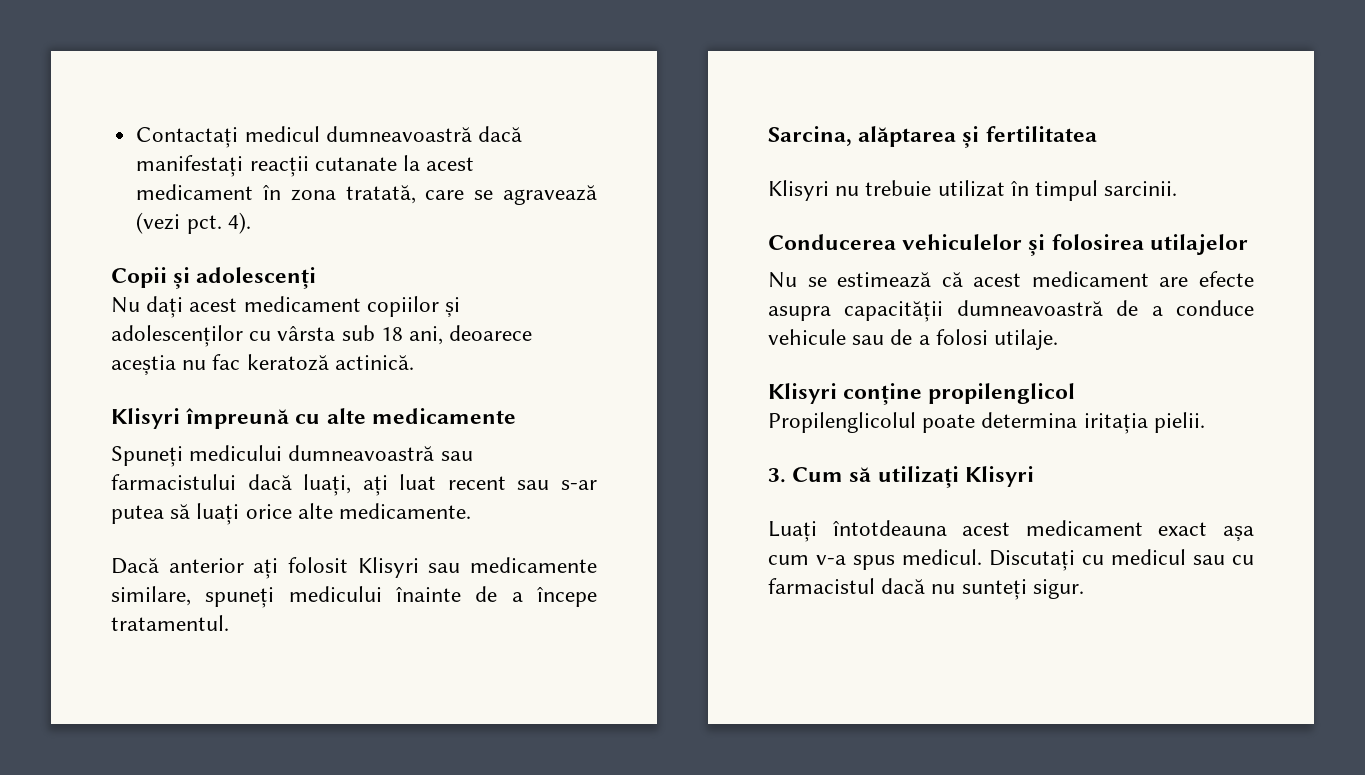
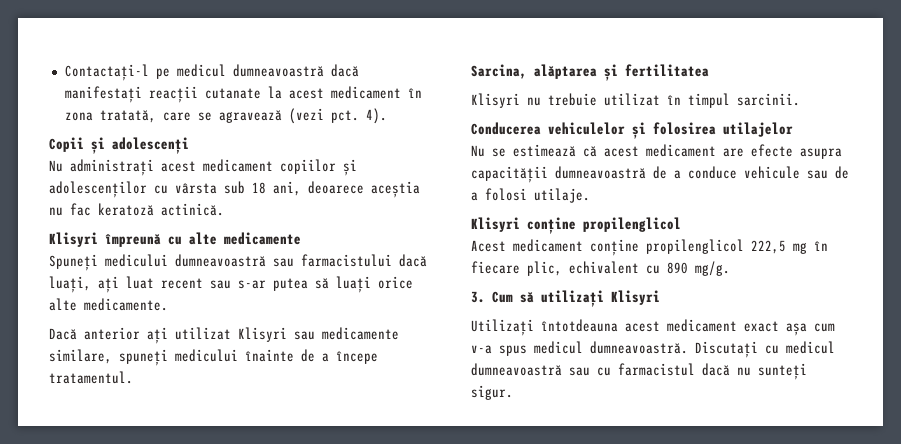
- Contactați medicul dumneavoastră dacă manifestați reacții cutanate la acest medicament în zona tratată, care se agravează (vezi pct.
+ Contactați-l pe medicul dumneavoastră dacă manifestați reacții cutanate la acest medicament în zona tratată, care se agravează (vezi pct.
- Nu dați acest medicament copiilor și adolescenților cu vârsta sub 18 ani, deoarece aceștia nu fac keratoză actinică.
+ Nu administrați acest medicament copiilor și adolescenților cu vârsta sub 18 ani, deoarece aceștia nu fac keratoză actinică.
- Dacă anterior ați folosit Klisyri sau medicamente similare, spuneți medicului înainte de a începe tratamentul.
+ Dacă anterior ați utilizat Klisyri sau medicamente similare, spuneți medicului înainte de a începe tratamentul.
- Propilenglicolul poate determina iritația pielii.
+ Acest medicament conține propilenglicol 222,5 mg în fiecare plic, echivalent cu 890 mg/g.
- Luați întotdeauna acest medicament exact așa cum v-a spus medicul.
+ Utilizați întotdeauna acest medicament exact așa cum v-a spus medicul dumneavoastră.
- Discutați cu medicul sau cu farmacistul dacă nu sunteți sigur.
+ Discutați cu medicul dumneavoastră sau cu farmacistul dacă nu sunteți sigur.

